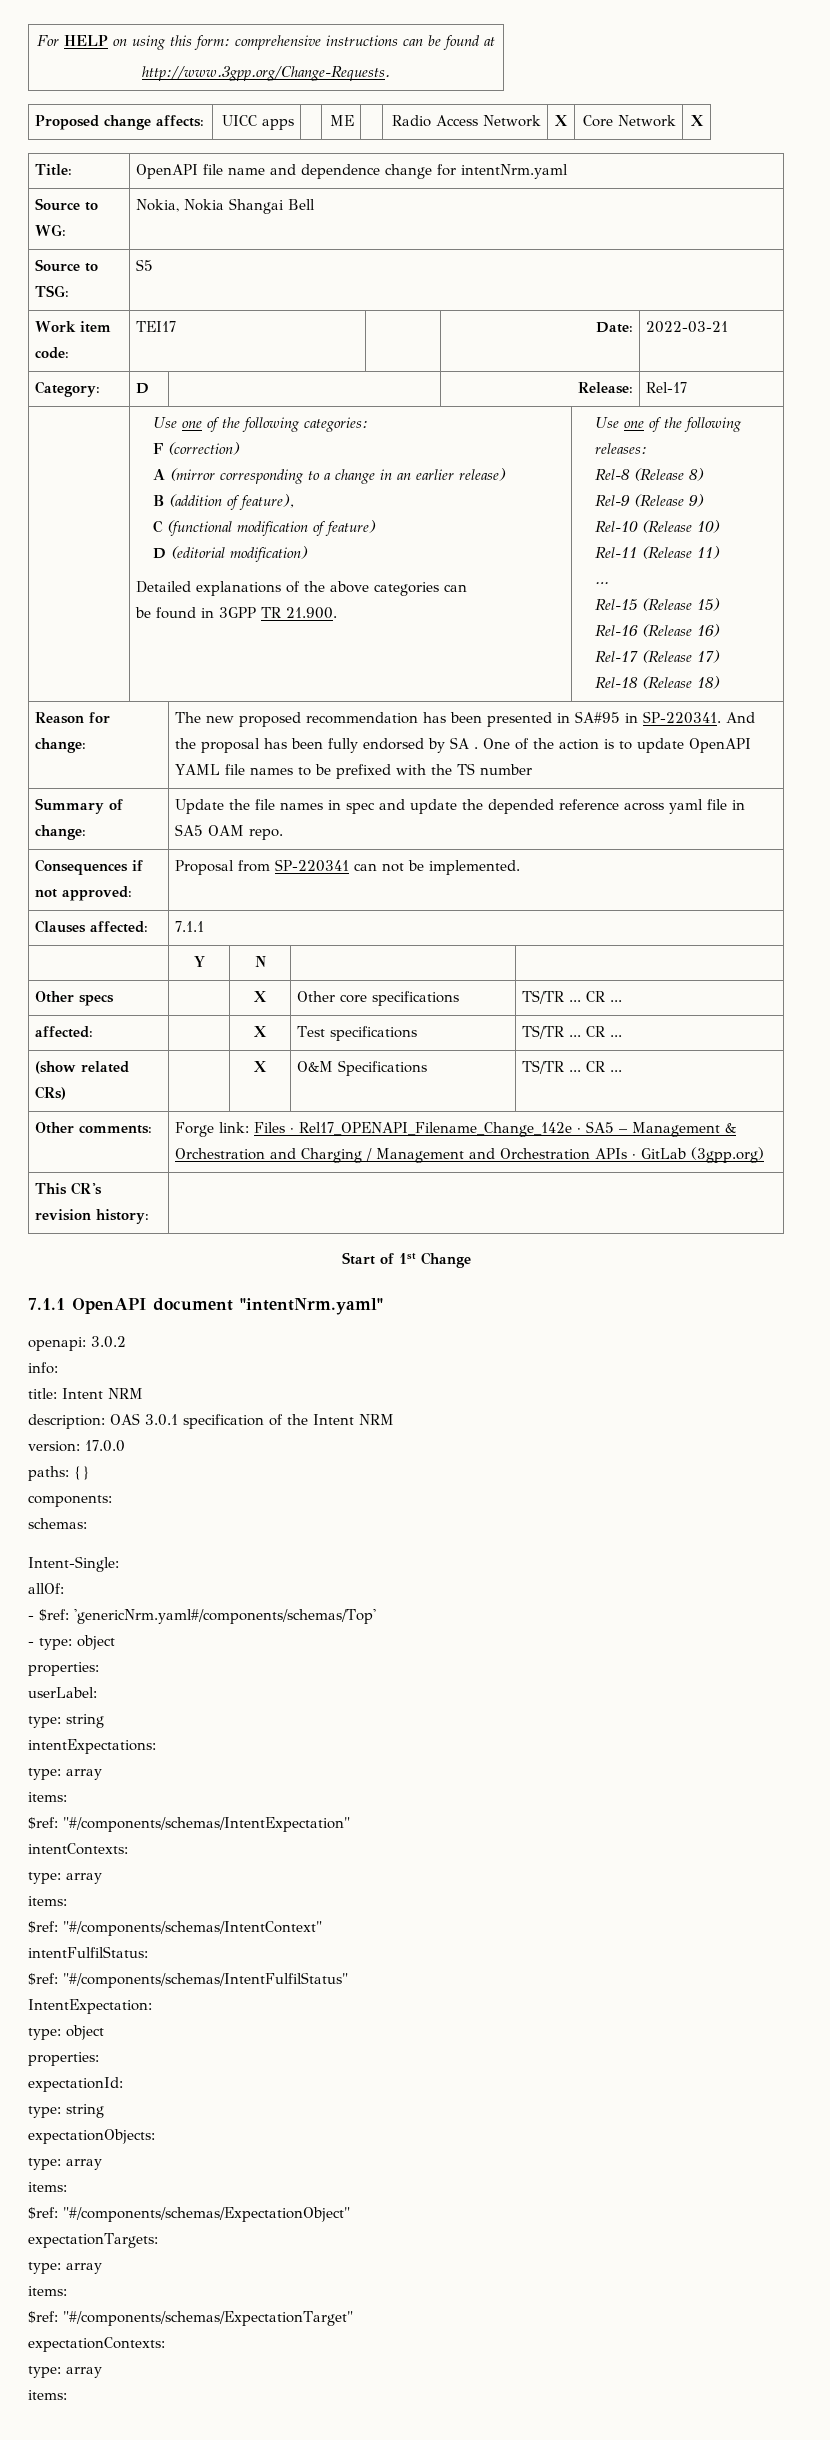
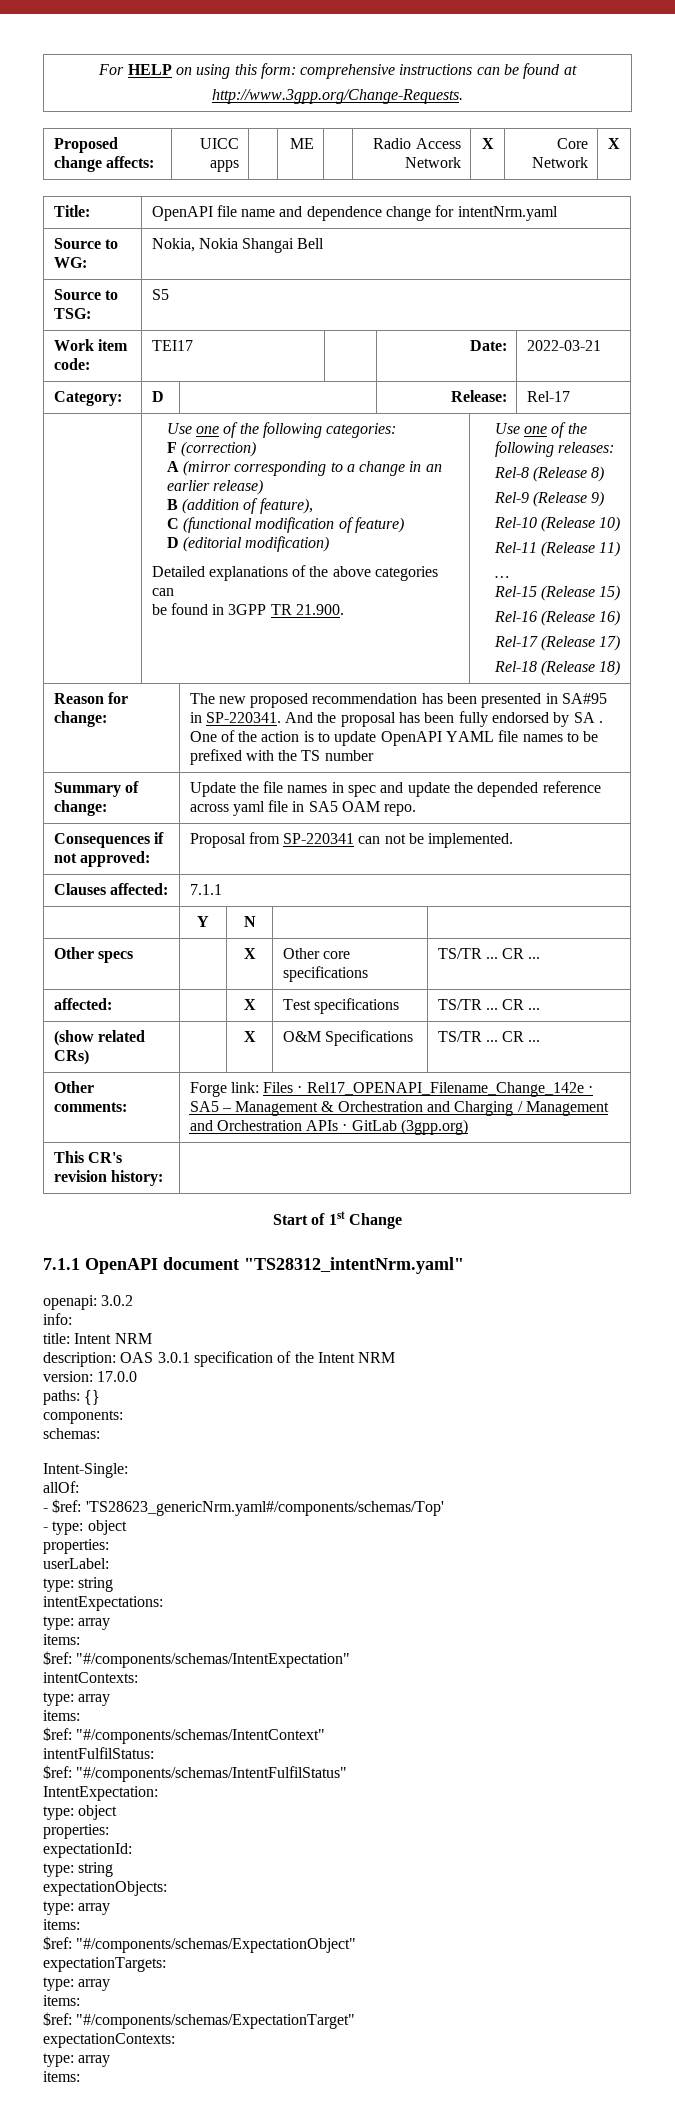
- 7.1.1 OpenAPI document "intentNrm.yaml"
+ 7.1.1 OpenAPI document "TS28312_intentNrm.yaml"
- - $ref: 'genericNrm.yaml#/components/schemas/Top'
+ - $ref: 'TS28623_genericNrm.yaml#/components/schemas/Top'

